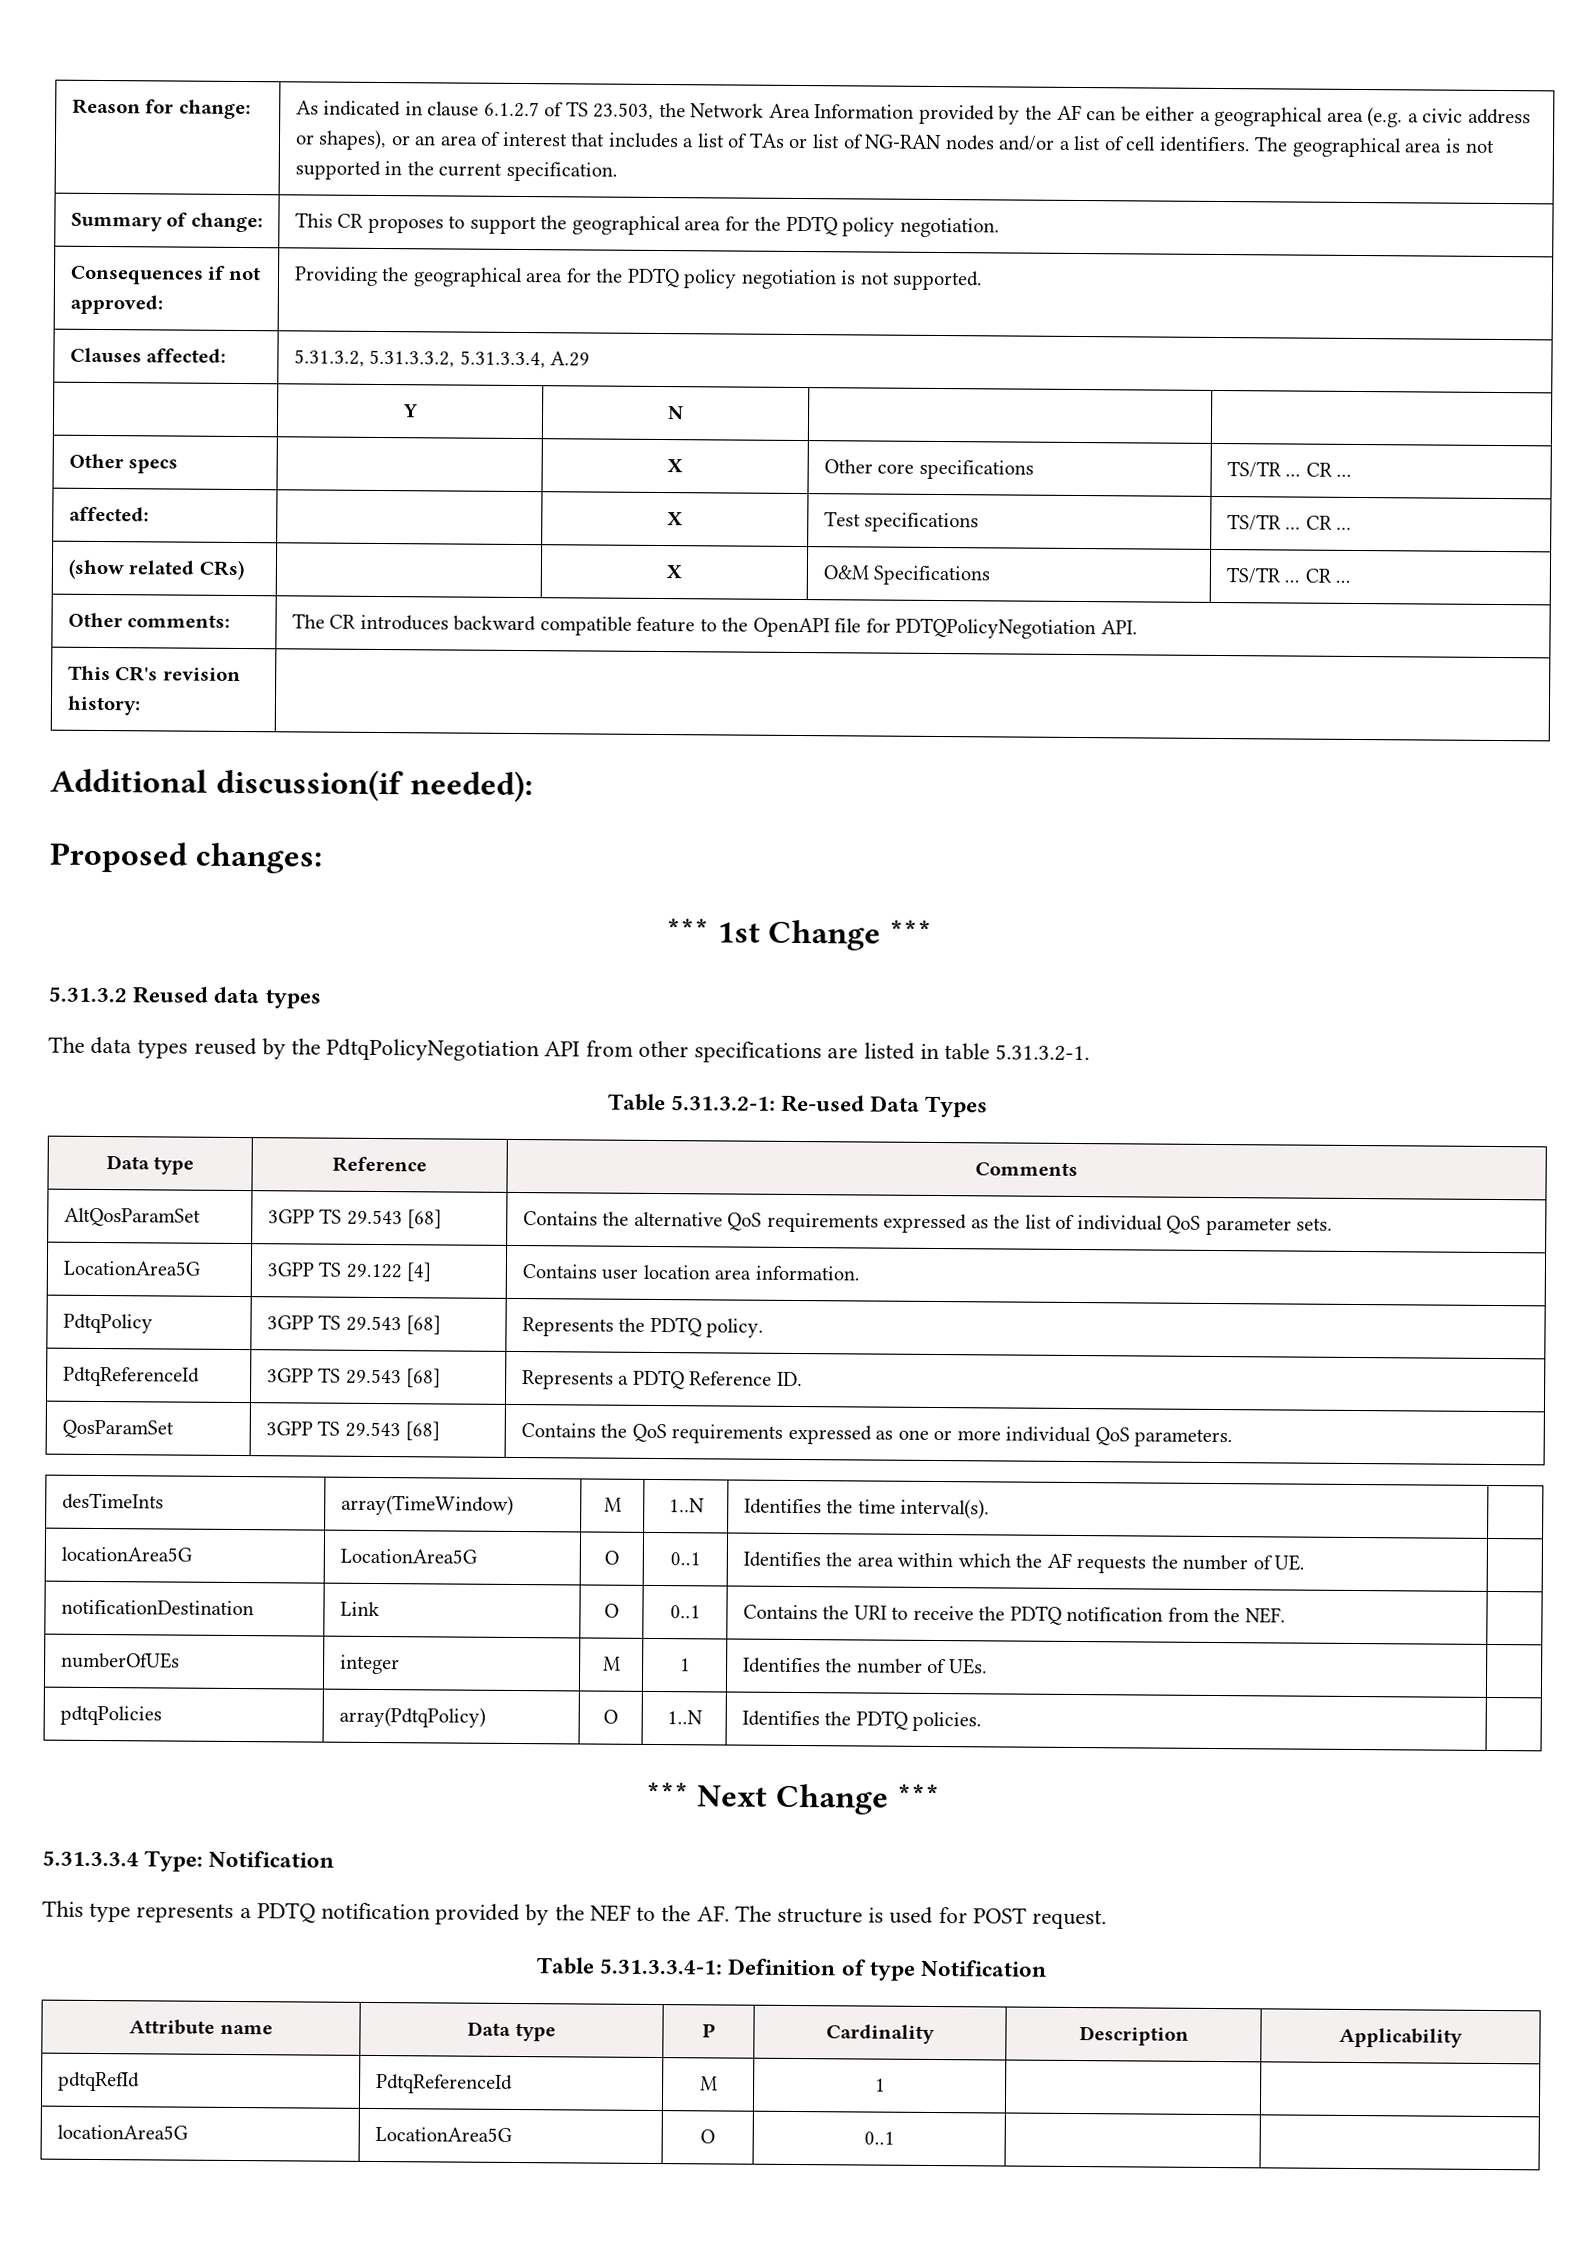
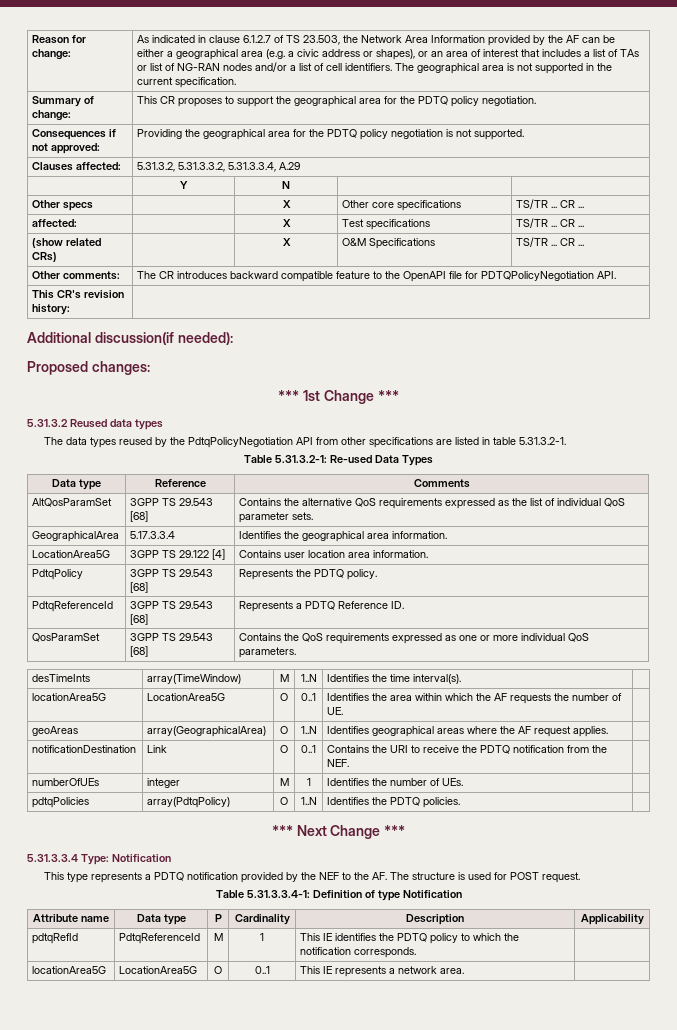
+ GeographicalArea | 5.17.3.3.4 | Identifies the geographical area information.
+ geoAreas | array(GeographicalArea) | O | 1..N | Identifies geographical areas where the AF request applies. |
- pdtqRefId | PdtqReferenceId | M | 1 | |
- locationArea5G | LocationArea5G | O | 0..1 | |
+ pdtqRefId | PdtqReferenceId | M | 1 | This IE identifies the PDTQ policy to which the notification corresponds. |
+ locationArea5G | LocationArea5G | O | 0..1 | This IE represents a network area. |

